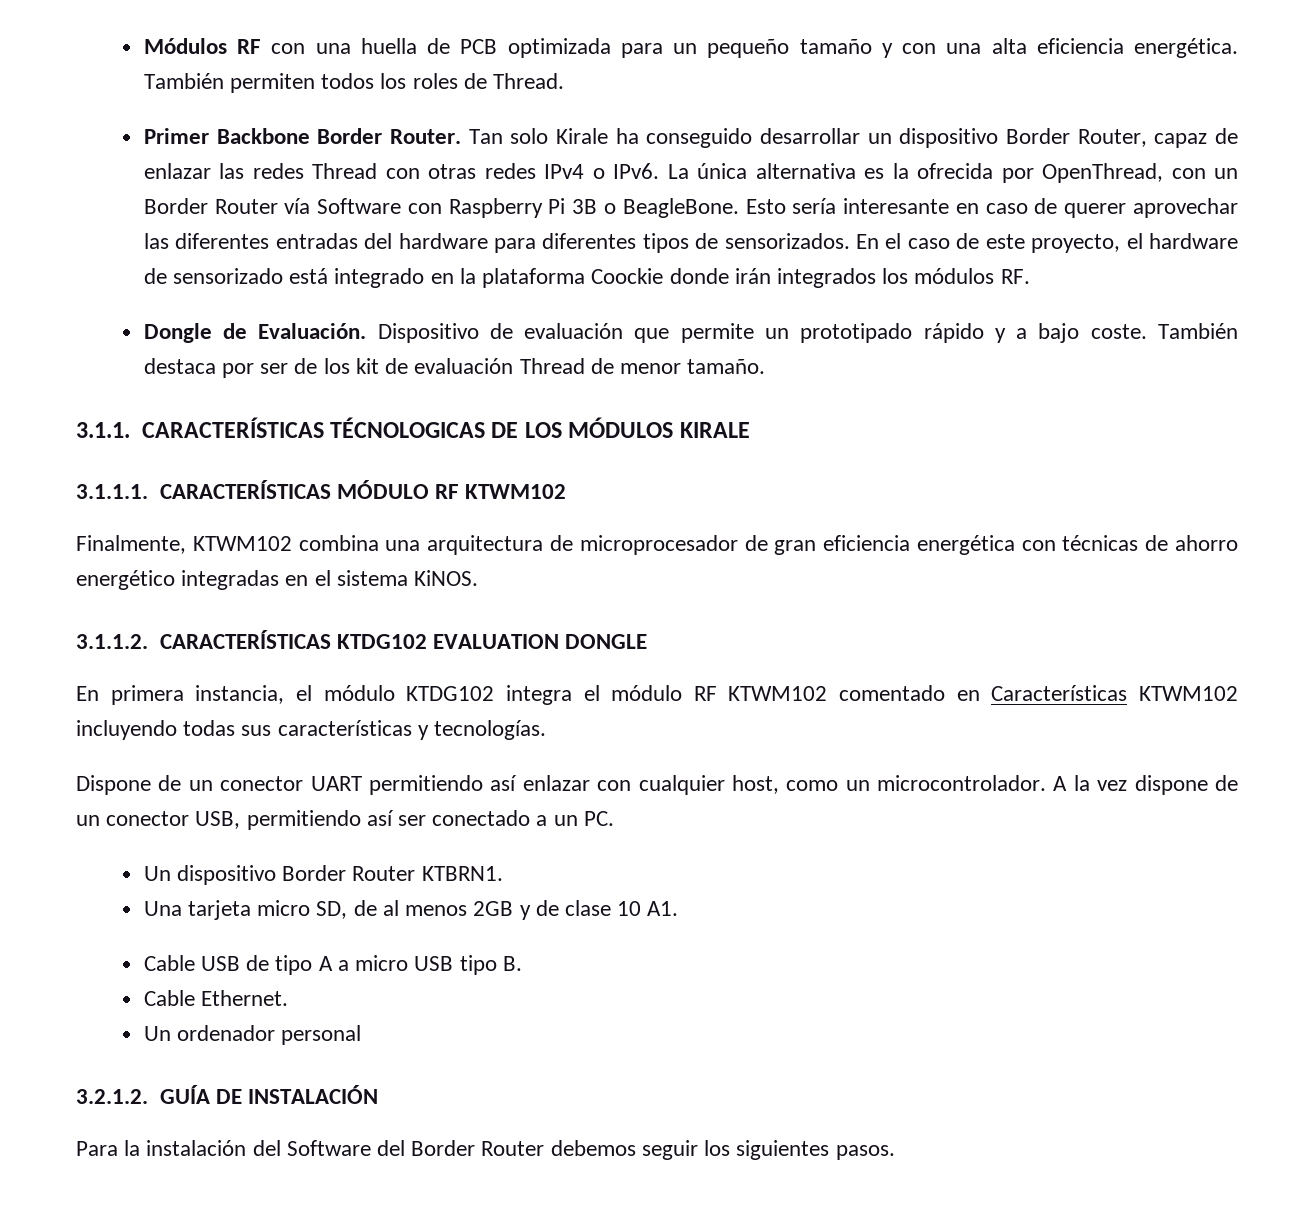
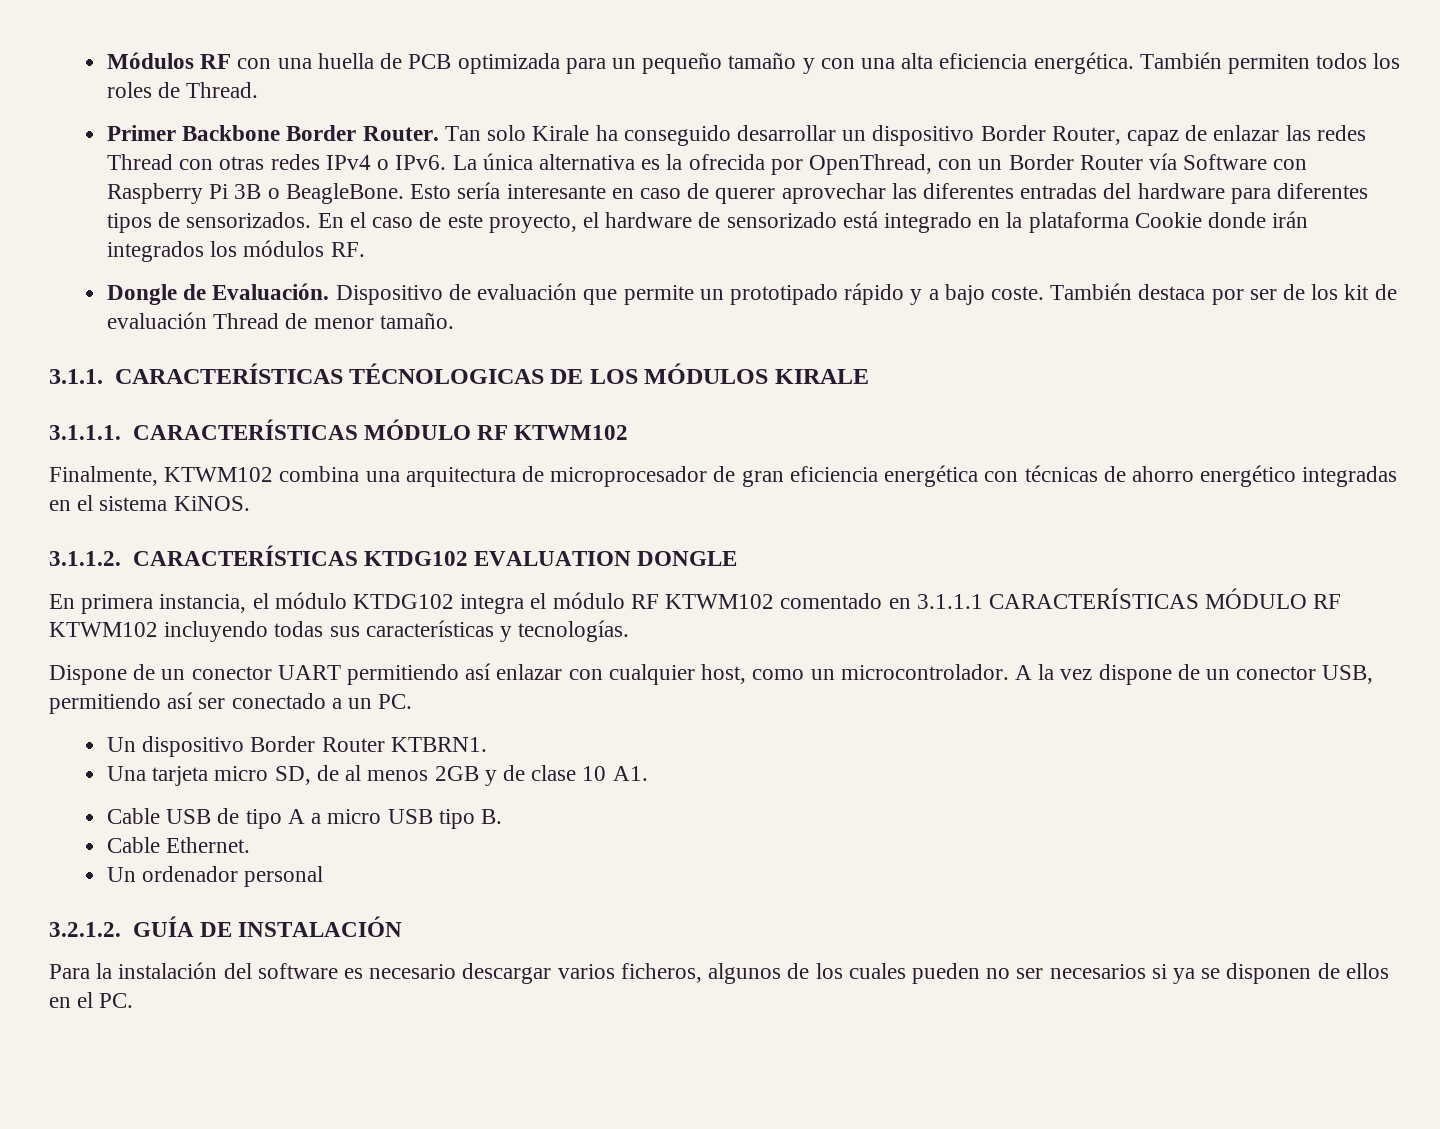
- En el caso de este proyecto, el hardware de sensorizado está integrado en la plataforma Coockie donde irán integrados los módulos RF.
+ En el caso de este proyecto, el hardware de sensorizado está integrado en la plataforma Cookie donde irán integrados los módulos RF.
- En primera instancia, el módulo KTDG102 integra el módulo RF KTWM102 comentado en Características KTWM102 incluyendo todas sus características y tecnologías.
+ En primera instancia, el módulo KTDG102 integra el módulo RF KTWM102 comentado en 3.1.1.1 CARACTERÍSTICAS MÓDULO RF KTWM102 incluyendo todas sus características y tecnologías.
- Para la instalación del Software del Border Router debemos seguir los siguientes pasos.
+ Para la instalación del software es necesario descargar varios ficheros, algunos de los cuales pueden no ser necesarios si ya se disponen de ellos en el PC.

